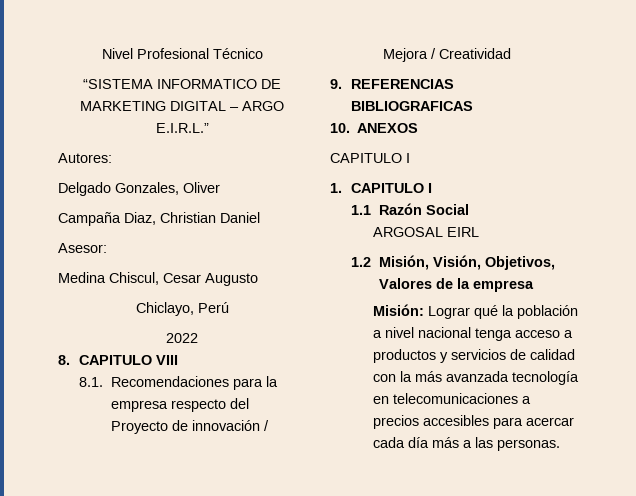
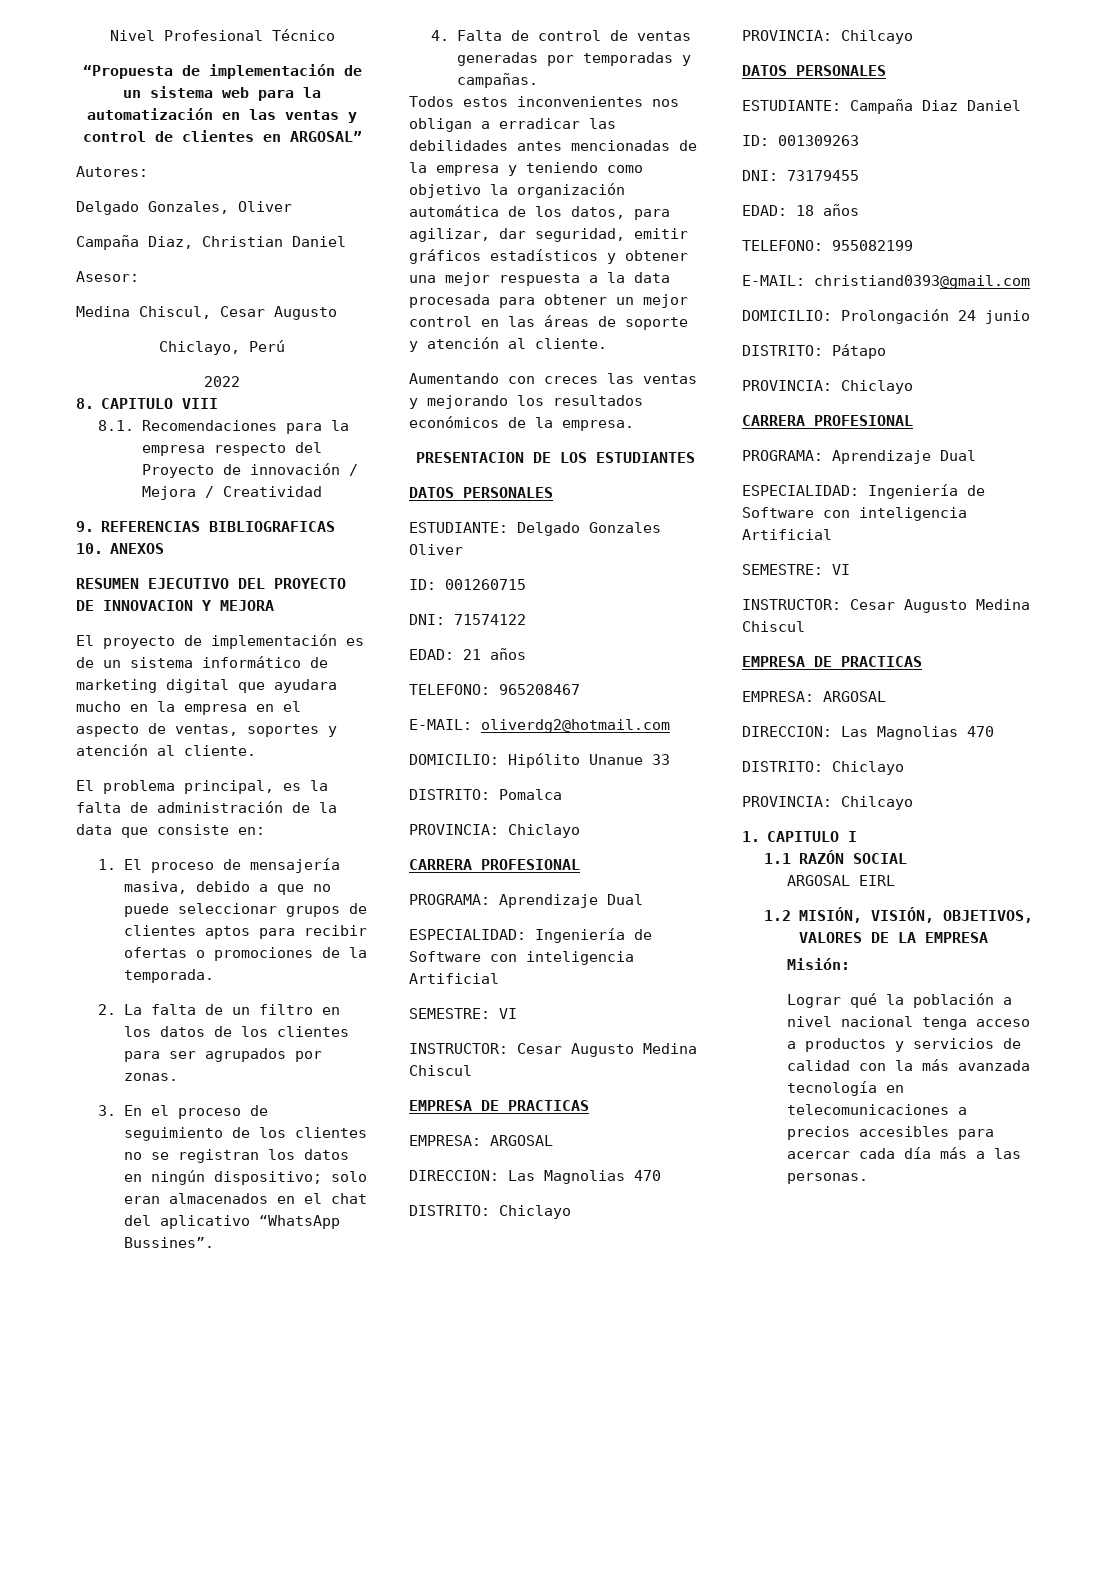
- “SISTEMA INFORMATICO DE MARKETING DIGITAL – ARGO E.I.R.L.”
+ “Propuesta de implementación de un sistema web para la automatización en las ventas y control de clientes en ARGOSAL”
  10. ANEXOS
- CAPITULO I
+ RESUMEN EJECUTIVO DEL PROYECTO DE INNOVACION Y MEJORA
+ El proyecto de implementación es de un sistema informático de marketing digital que ayudara mucho en la empresa en el aspecto de ventas, soportes y atención al cliente.
+ El problema principal, es la falta de administración de la data que consiste en:
+ 1. El proceso de mensajería masiva, debido a que no puede seleccionar grupos de clientes aptos para recibir ofertas o promociones de la temporada.
+ 2. La falta de un filtro en los datos de los clientes para ser agrupados por zonas.
+ 3. En el proceso de seguimiento de los clientes no se registran los datos en ningún dispositivo; solo eran almacenados en el chat del aplicativo “WhatsApp Bussines”.
+ 4. Falta de control de ventas generadas por temporadas y campañas.
+ Todos estos inconvenientes nos obligan a erradicar las debilidades antes mencionadas de la empresa y teniendo como objetivo la organización automática de los datos, para agilizar, dar seguridad, emitir gráficos estadísticos y obtener una mejor respuesta a la data procesada para obtener un mejor control en las áreas de soporte y atención al cliente.
+ Aumentando con creces las ventas y mejorando los resultados económicos de la empresa.
+ PRESENTACION DE LOS ESTUDIANTES
+ DATOS PERSONALES
+ ESTUDIANTE: Delgado Gonzales Oliver
+ ID: 001260715
+ DNI: 71574122
+ EDAD: 21 años
+ TELEFONO: 965208467
+ E-MAIL: oliverdg2@hotmail.com
+ DOMICILIO: Hipólito Unanue 33
+ DISTRITO: Pomalca
+ PROVINCIA: Chiclayo
+ CARRERA PROFESIONAL
+ PROGRAMA: Aprendizaje Dual
+ ESPECIALIDAD: Ingeniería de Software con inteligencia Artificial
+ SEMESTRE: VI
+ INSTRUCTOR: Cesar Augusto Medina Chiscul
+ EMPRESA DE PRACTICAS
+ EMPRESA: ARGOSAL
+ DIRECCION: Las Magnolias 470
+ DISTRITO: Chiclayo
+ PROVINCIA: Chilcayo
+ DATOS PERSONALES
+ ESTUDIANTE: Campaña Diaz Daniel
+ ID: 001309263
+ DNI: 73179455
+ EDAD: 18 años
+ TELEFONO: 955082199
+ E-MAIL: christiand0393@gmail.com
+ DOMICILIO: Prolongación 24 junio
+ DISTRITO: Pátapo
+ PROVINCIA: Chiclayo
+ CARRERA PROFESIONAL
+ PROGRAMA: Aprendizaje Dual
+ ESPECIALIDAD: Ingeniería de Software con inteligencia Artificial
+ SEMESTRE: VI
+ INSTRUCTOR: Cesar Augusto Medina Chiscul
+ EMPRESA DE PRACTICAS
+ EMPRESA: ARGOSAL
+ DIRECCION: Las Magnolias 470
+ DISTRITO: Chiclayo
+ PROVINCIA: Chilcayo
- 1.1 Razón Social
+ 1.1 RAZÓN SOCIAL
- 1.2 Misión, Visión, Objetivos, Valores de la empresa
+ 1.2 MISIÓN, VISIÓN, OBJETIVOS, VALORES DE LA EMPRESA
- Misión: Lograr qué la población a nivel nacional tenga acceso a productos y servicios de calidad con la más avanzada tecnología en telecomunicaciones a precios accesibles para acercar cada día más a las personas.
+ Misión:
+ Lograr qué la población a nivel nacional tenga acceso a productos y servicios de calidad con la más avanzada tecnología en telecomunicaciones a precios accesibles para acercar cada día más a las personas.

